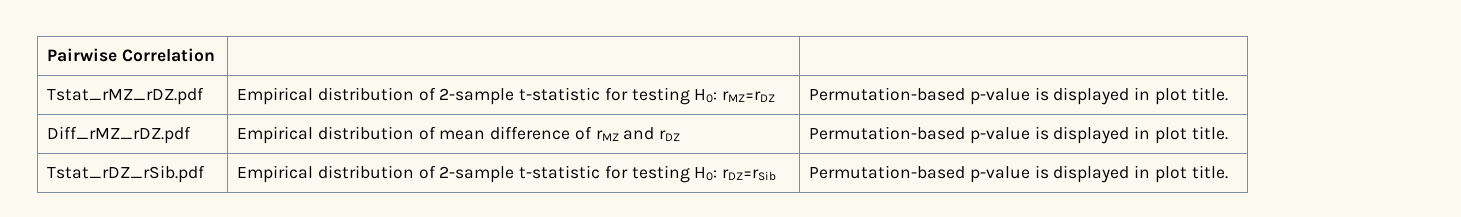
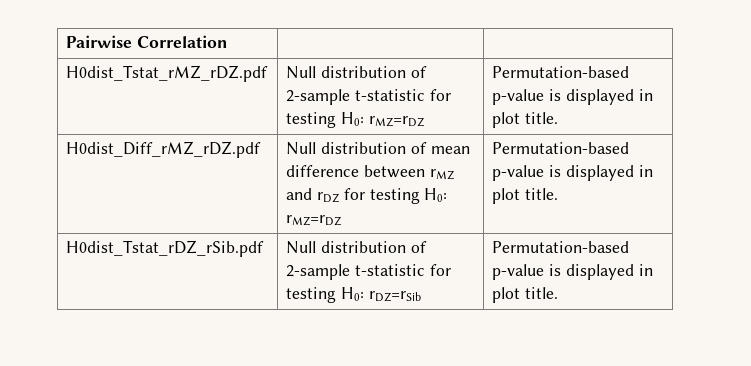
- Tstat_rMZ_rDZ.pdf | Empirical distribution of 2-sample t-statistic for testing H0: rMZ=rDZ | Permutation-based p-value is displayed in plot title.
+ H0dist_Tstat_rMZ_rDZ.pdf | Null distribution of 2-sample t-statistic for testing H0: rMZ=rDZ | Permutation-based p-value is displayed in plot title.
- Diff_rMZ_rDZ.pdf | Empirical distribution of mean difference of rMZ and rDZ | Permutation-based p-value is displayed in plot title.
- Tstat_rDZ_rSib.pdf | Empirical distribution of 2-sample t-statistic for testing H0: rDZ=rSib | Permutation-based p-value is displayed in plot title.
+ H0dist_Diff_rMZ_rDZ.pdf | Null distribution of mean difference between rMZ and rDZ for testing H0: rMZ=rDZ | Permutation-based p-value is displayed in plot title.
+ H0dist_Tstat_rDZ_rSib.pdf | Null distribution of 2-sample t-statistic for testing H0: rDZ=rSib | Permutation-based p-value is displayed in plot title.

